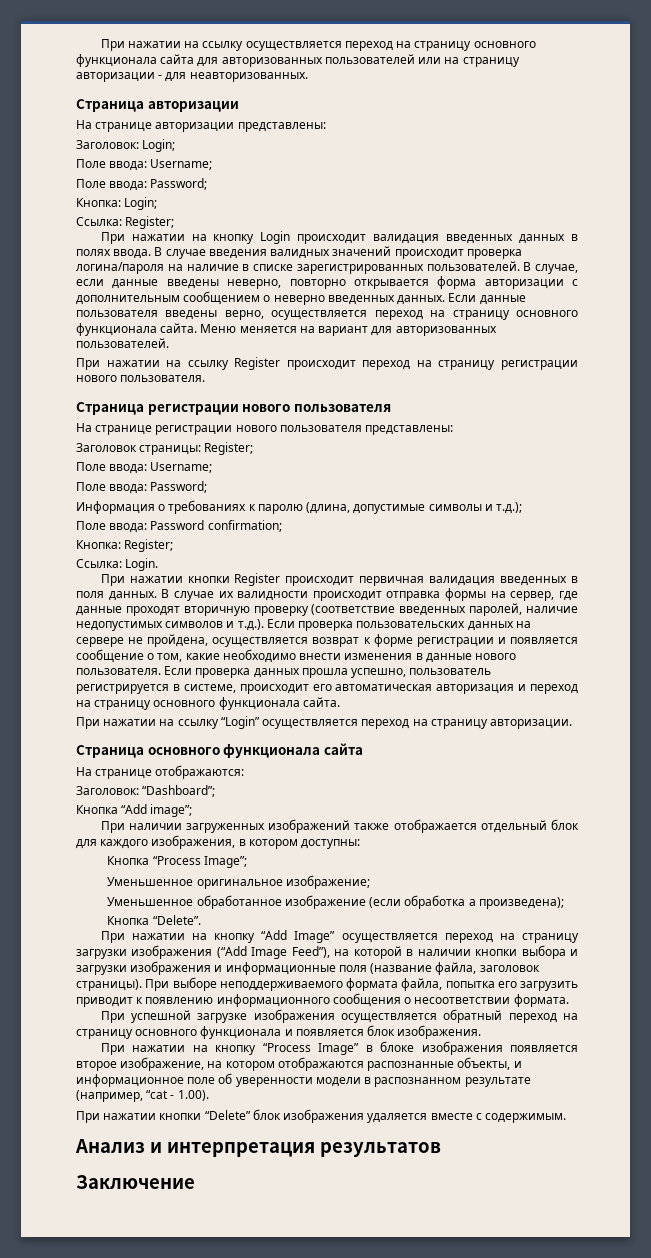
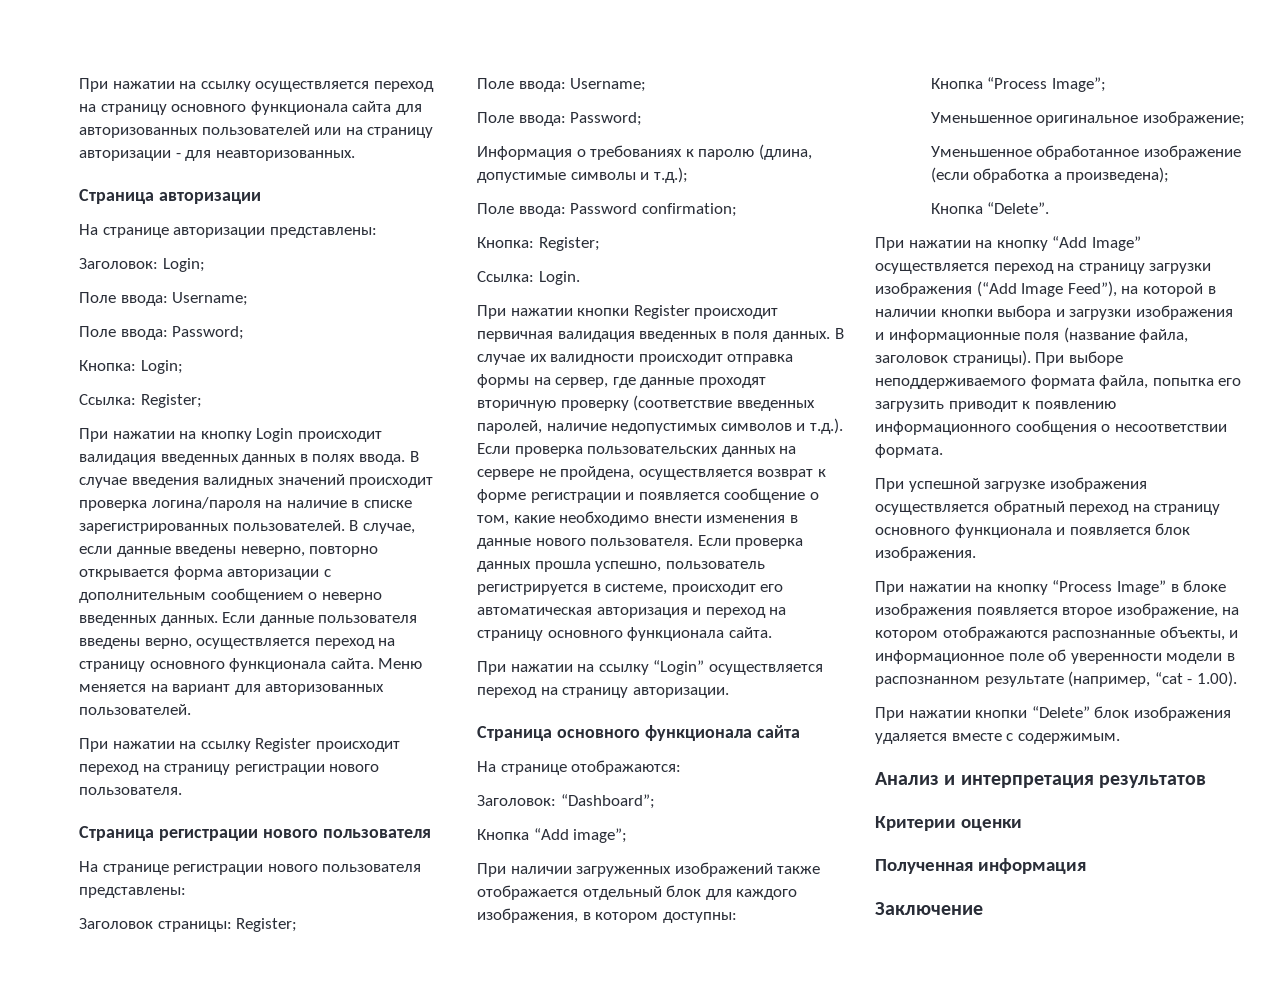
+ Критерии оценки
+ Полученная информация

